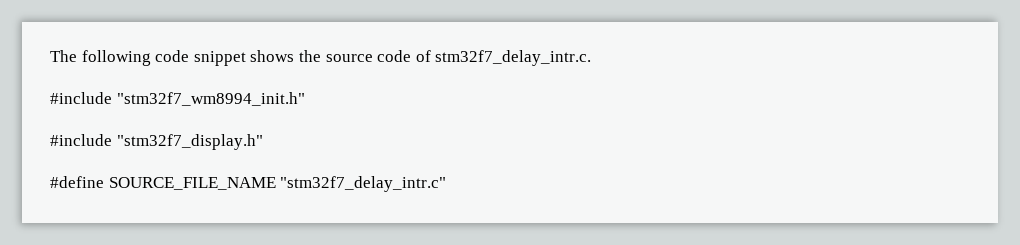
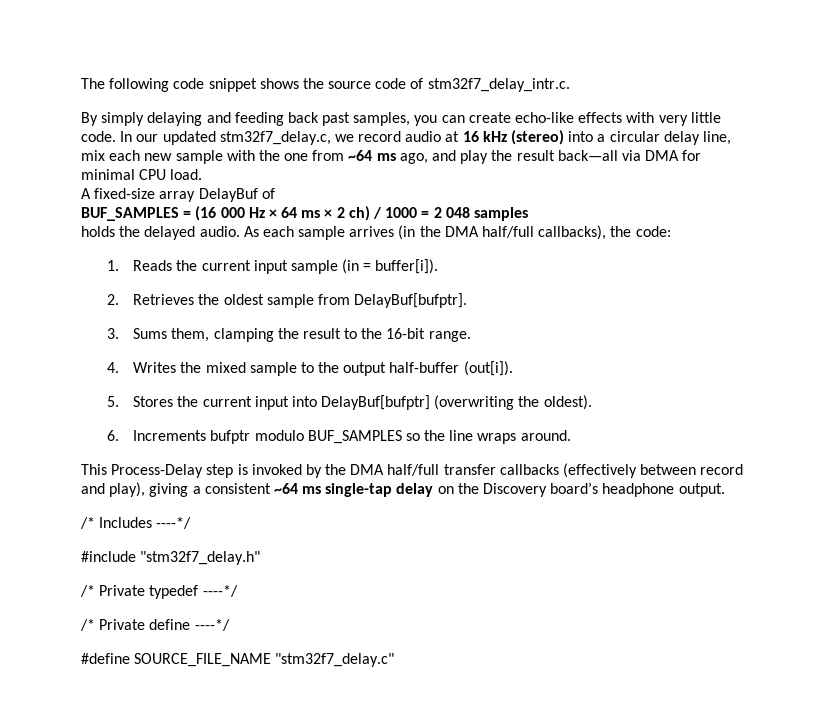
- #include "stm32f7_wm8994_init.h"
- #include "stm32f7_display.h"
+ By simply delaying and feeding back past samples, you can create echo-like effects with very little code. In our updated stm32f7_delay.c, we record audio at 16 kHz (stereo) into a circular delay line, mix each new sample with the one from ~64 ms ago, and play the result back—all via DMA for minimal CPU load.
+ A fixed-size array DelayBuf of
+ BUF_SAMPLES = (16 000 Hz × 64 ms × 2 ch) / 1000 = 2 048 samples
+ holds the delayed audio. As each sample arrives (in the DMA half/full callbacks), the code:
+ 1. Reads the current input sample (in = buffer[i]).
+ 2. Retrieves the oldest sample from DelayBuf[bufptr].
+ 3. Sums them, clamping the result to the 16-bit range.
+ 4. Writes the mixed sample to the output half-buffer (out[i]).
+ 5. Stores the current input into DelayBuf[bufptr] (overwriting the oldest).
+ 6. Increments bufptr modulo BUF_SAMPLES so the line wraps around.
+ This Process-Delay step is invoked by the DMA half/full transfer callbacks (effectively between record and play), giving a consistent ~64 ms single-tap delay on the Discovery board’s headphone output.
+ /* Includes ----*/
+ #include "stm32f7_delay.h"
+ /* Private typedef ----*/
+ /* Private define ----*/
- #define SOURCE_FILE_NAME "stm32f7_delay_intr.c"
+ #define SOURCE_FILE_NAME "stm32f7_delay.c"

